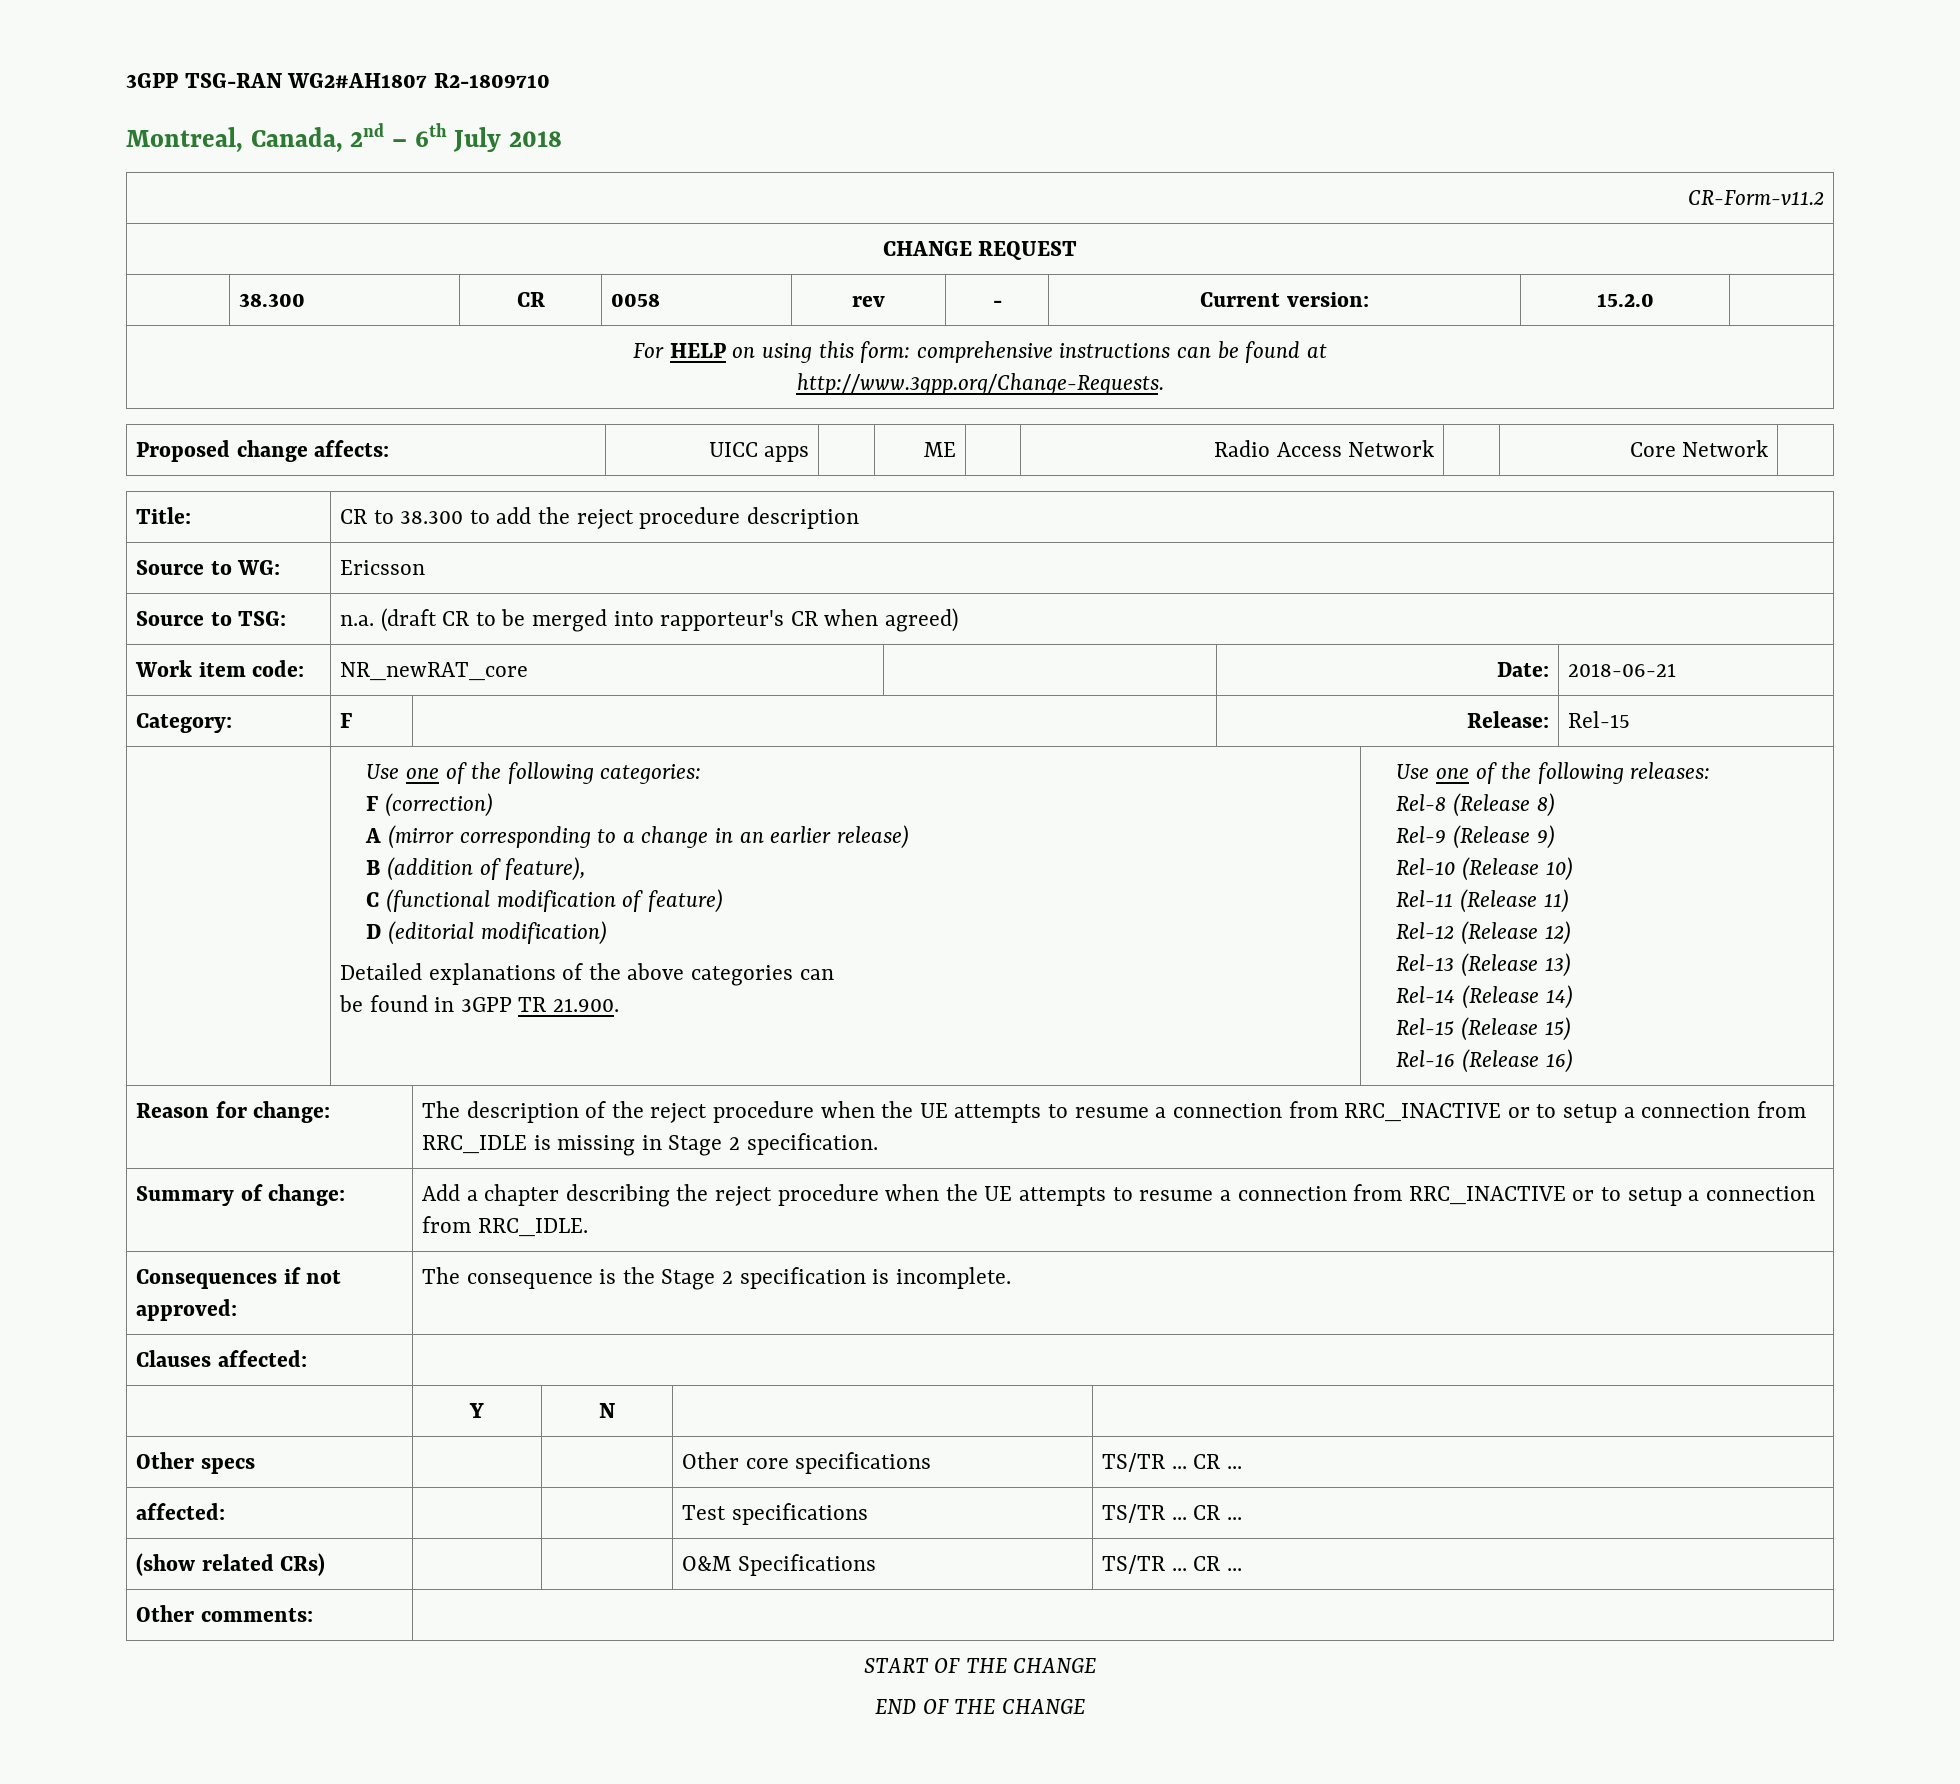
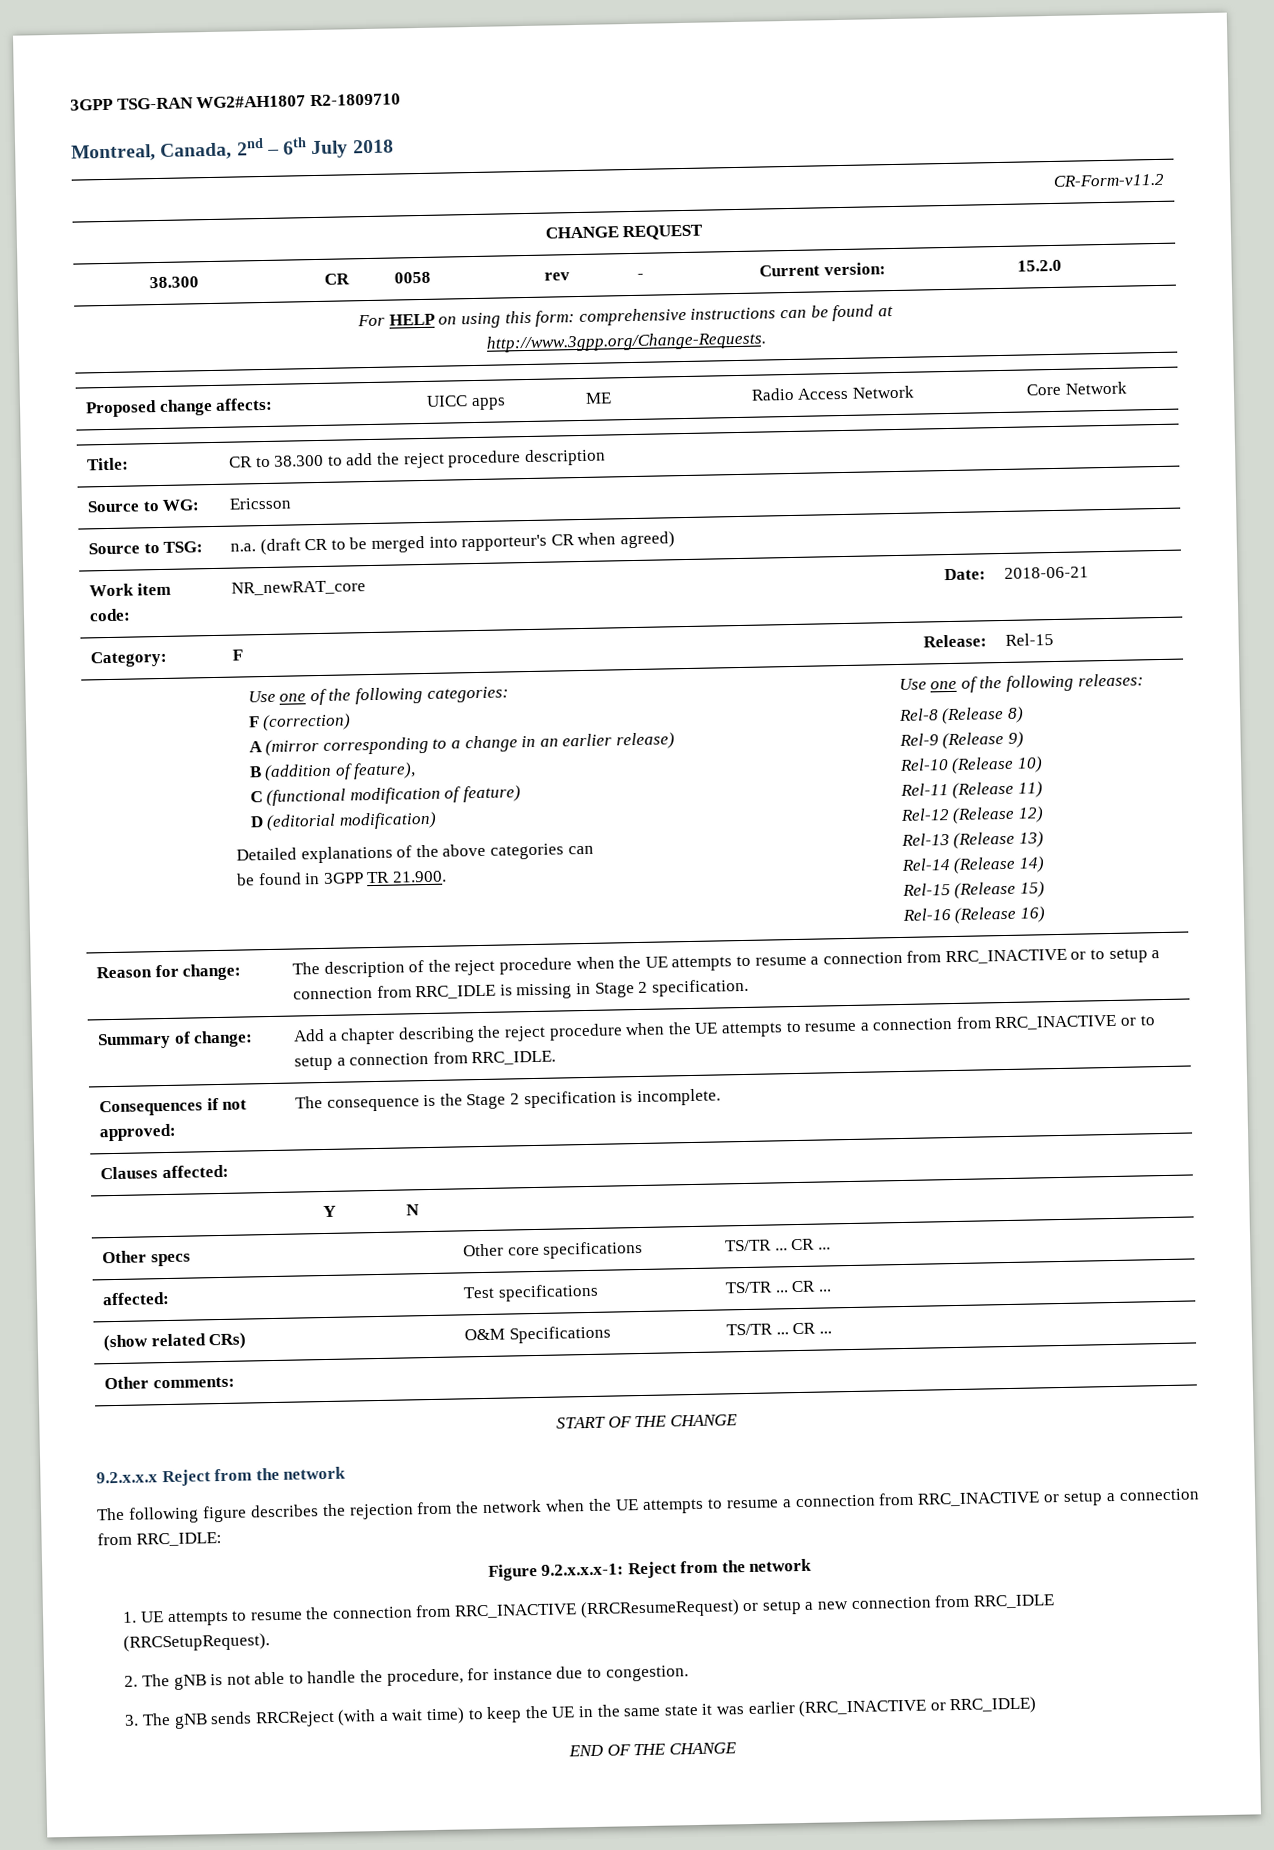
+ 9.2.x.x.x Reject from the network
+ The following figure describes the rejection from the network when the UE attempts to resume a connection from RRC_INACTIVE or setup a connection from RRC_IDLE:
+ Figure 9.2.x.x.x-1: Reject from the network
+ 1. UE attempts to resume the connection from RRC_INACTIVE (RRCResumeRequest) or setup a new connection from RRC_IDLE (RRCSetupRequest).
+ 2. The gNB is not able to handle the procedure, for instance due to congestion.
+ 3. The gNB sends RRCReject (with a wait time) to keep the UE in the same state it was earlier (RRC_INACTIVE or RRC_IDLE)

